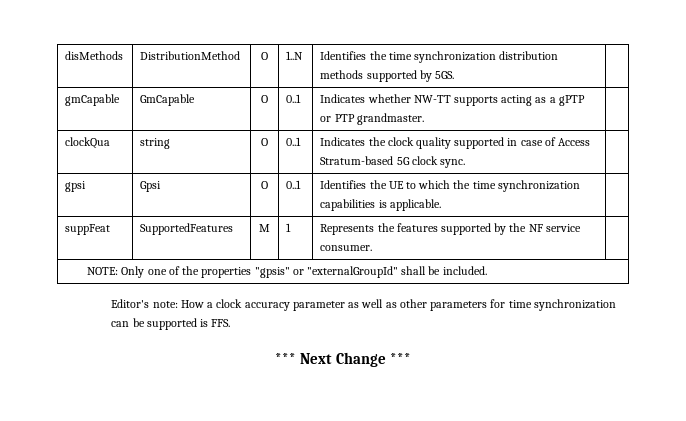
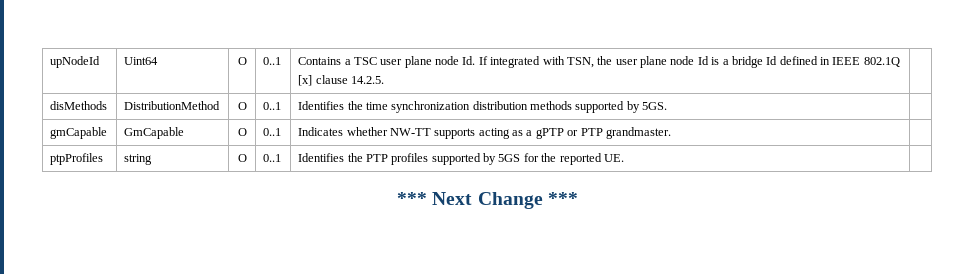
+ upNodeId | Uint64 | O | 0..1 | Contains a TSC user plane node Id. If integrated with TSN, the user plane node Id is a bridge Id defined in IEEE 802.1Q [x] clause 14.2.5. |
- disMethods | DistributionMethod | O | 1..N | Identifies the time synchronization distribution methods supported by 5GS. |
+ disMethods | DistributionMethod | O | 0..1 | Identifies the time synchronization distribution methods supported by 5GS. |
- clockQua | string | O | 0..1 | Indicates the clock quality supported in case of Access Stratum-based 5G clock sync. |
- gpsi | Gpsi | O | 0..1 | Identifies the UE to which the time synchronization capabilities is applicable. |
- suppFeat | SupportedFeatures | M | 1 | Represents the features supported by the NF service consumer. |
- NOTE: Only one of the properties "gpsis" or "externalGroupId" shall be included.
- Editor's note: How a clock accuracy parameter as well as other parameters for time synchronization can be supported is FFS.
+ ptpProfiles | string | O | 0..1 | Identifies the PTP profiles supported by 5GS for the reported UE. |

